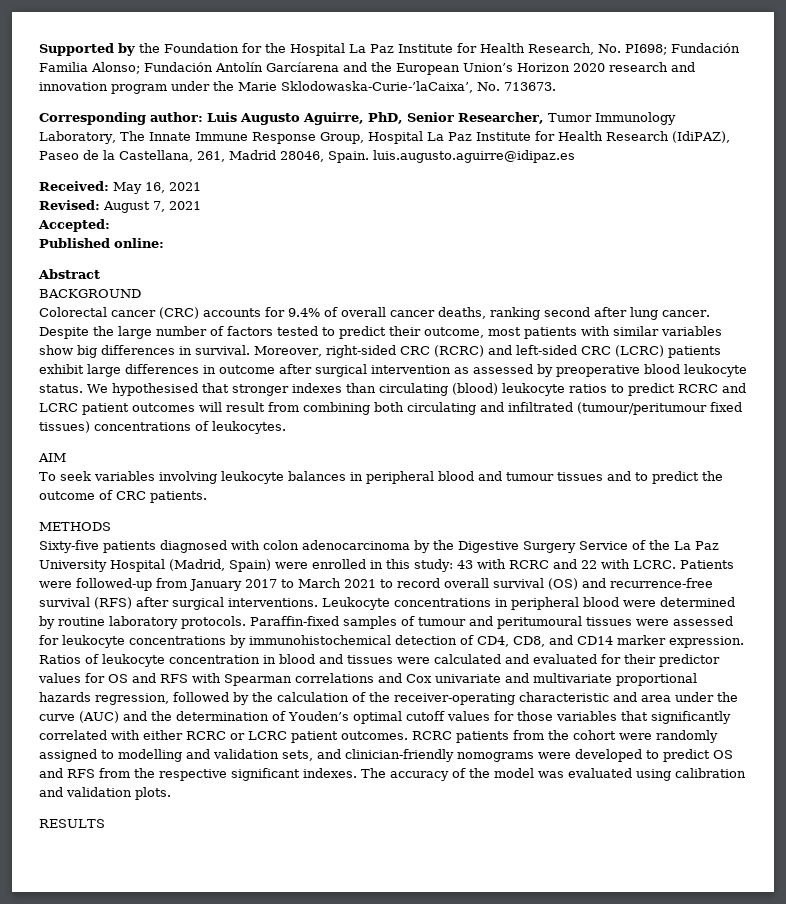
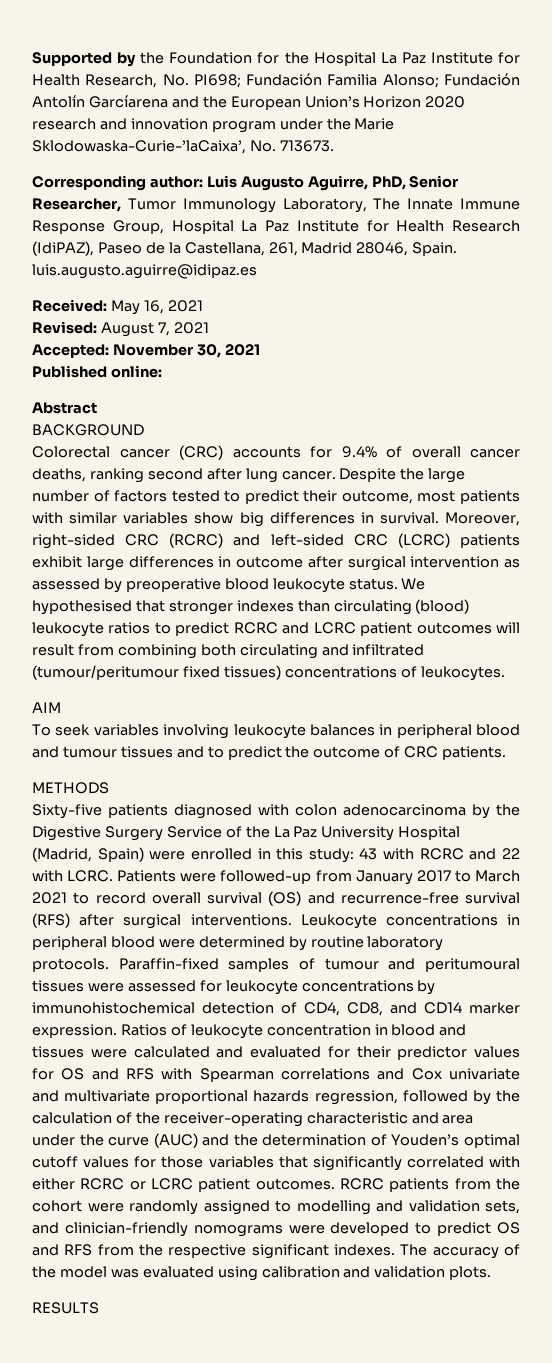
- Accepted:
+ Accepted: November 30, 2021

